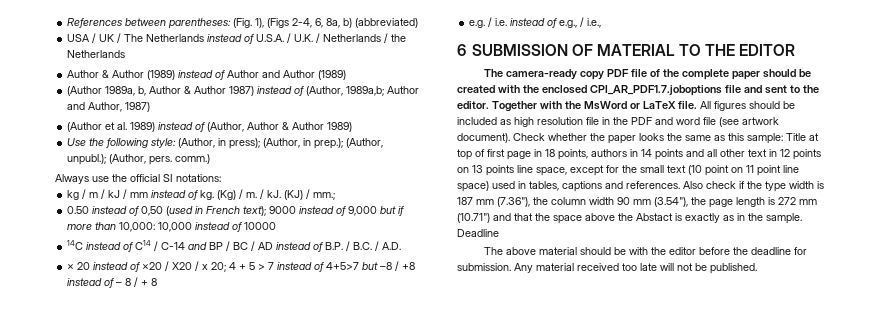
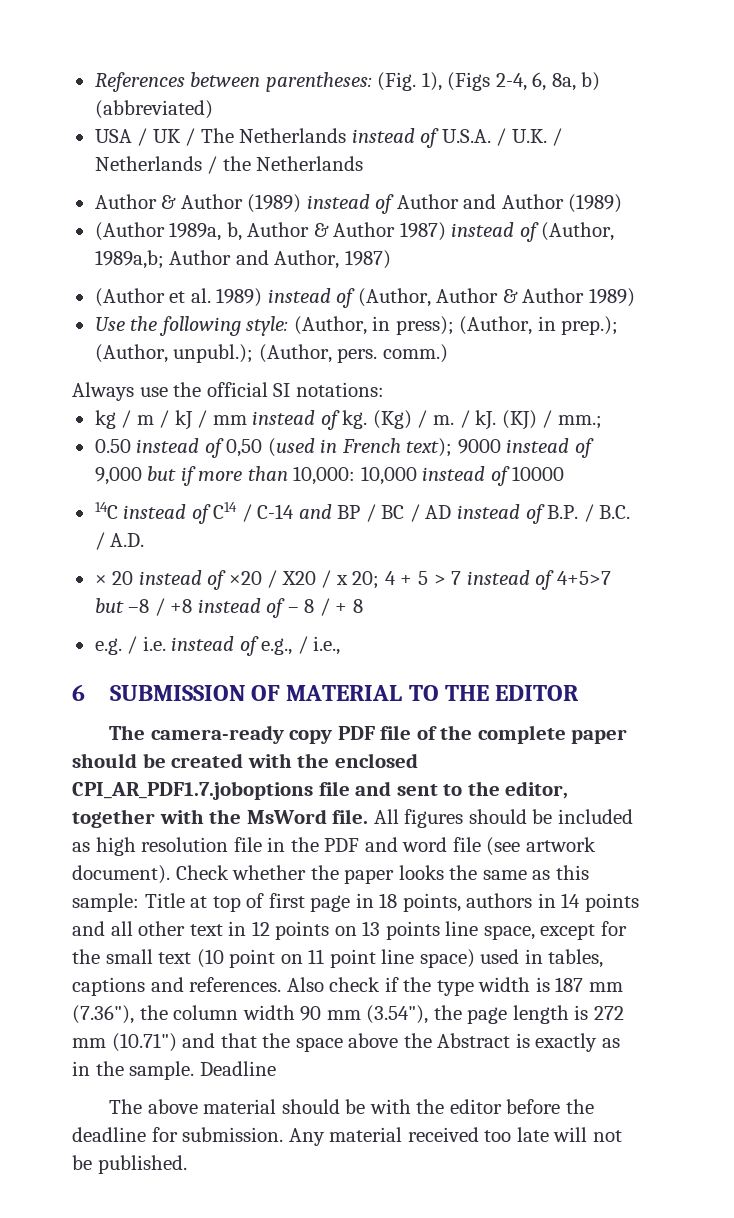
- The camera-ready copy PDF file of the complete paper should be created with the enclosed CPI_AR_PDF1.7.joboptions file and sent to the editor. Together with the MsWord or LaTeX file.
+ The camera-ready copy PDF file of the complete paper should be created with the enclosed CPI_AR_PDF1.7.joboptions file and sent to the editor, together with the MsWord file.
- Also check if the type width is 187 mm (7.36"), the column width 90 mm (3.54"), the page length is 272 mm (10.71") and that the space above the Abstact is exactly as in the sample.
+ Also check if the type width is 187 mm (7.36"), the column width 90 mm (3.54"), the page length is 272 mm (10.71") and that the space above the Abstract is exactly as in the sample.

